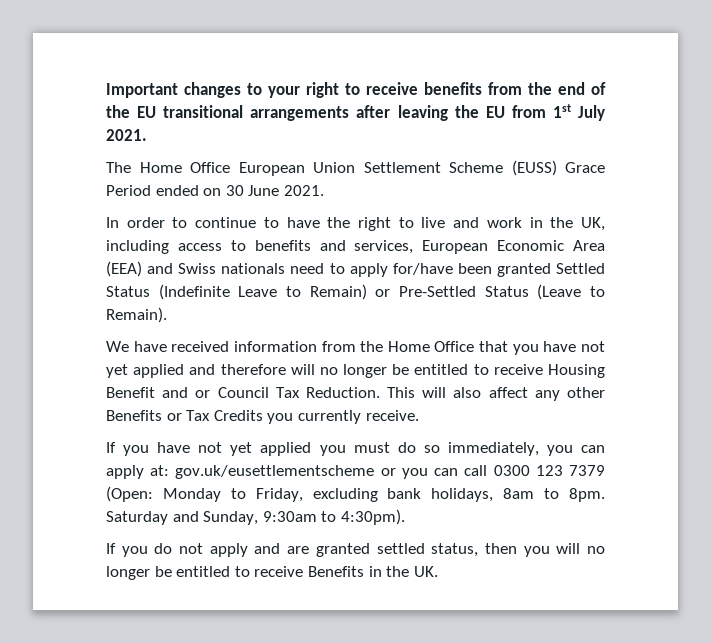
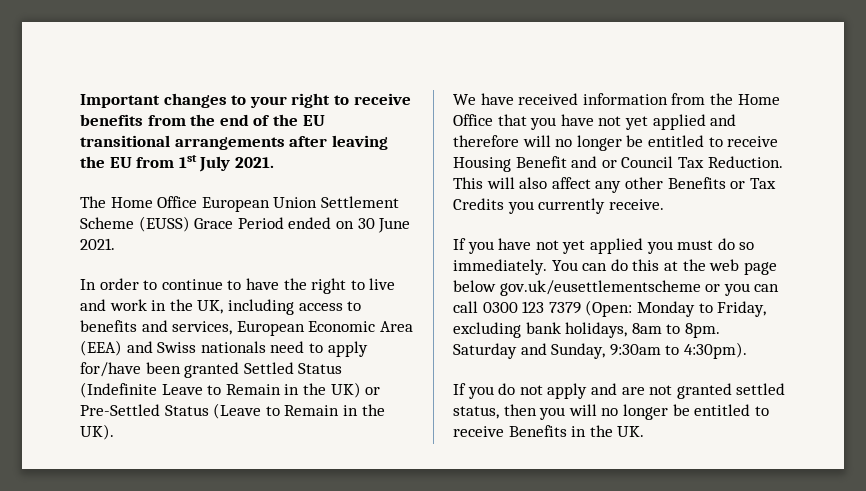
- In order to continue to have the right to live and work in the UK, including access to benefits and services, European Economic Area (EEA) and Swiss nationals need to apply for/have been granted Settled Status (Indefinite Leave to Remain) or Pre-Settled Status (Leave to Remain).
+ In order to continue to have the right to live and work in the UK, including access to benefits and services, European Economic Area (EEA) and Swiss nationals need to apply for/have been granted Settled Status (Indefinite Leave to Remain in the UK) or Pre-Settled Status (Leave to Remain in the UK).
- If you have not yet applied you must do so immediately, you can apply at: gov.uk/eusettlementscheme or you can call 0300 123 7379 (Open: Monday to Friday, excluding bank holidays, 8am to 8pm.
+ If you have not yet applied you must do so immediately. You can do this at the web page below gov.uk/eusettlementscheme or you can call 0300 123 7379 (Open: Monday to Friday, excluding bank holidays, 8am to 8pm.
- If you do not apply and are granted settled status, then you will no longer be entitled to receive Benefits in the UK.
+ If you do not apply and are not granted settled status, then you will no longer be entitled to receive Benefits in the UK.

